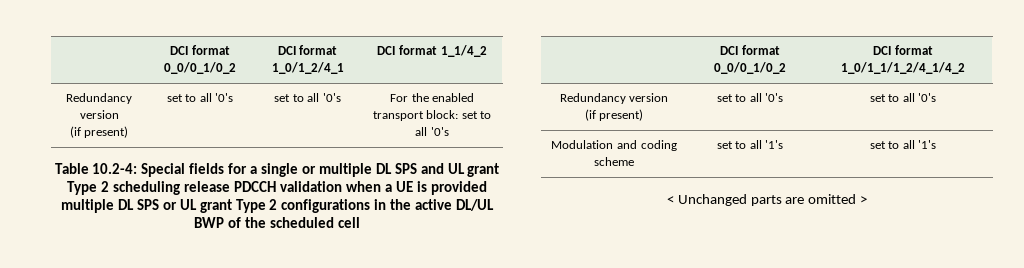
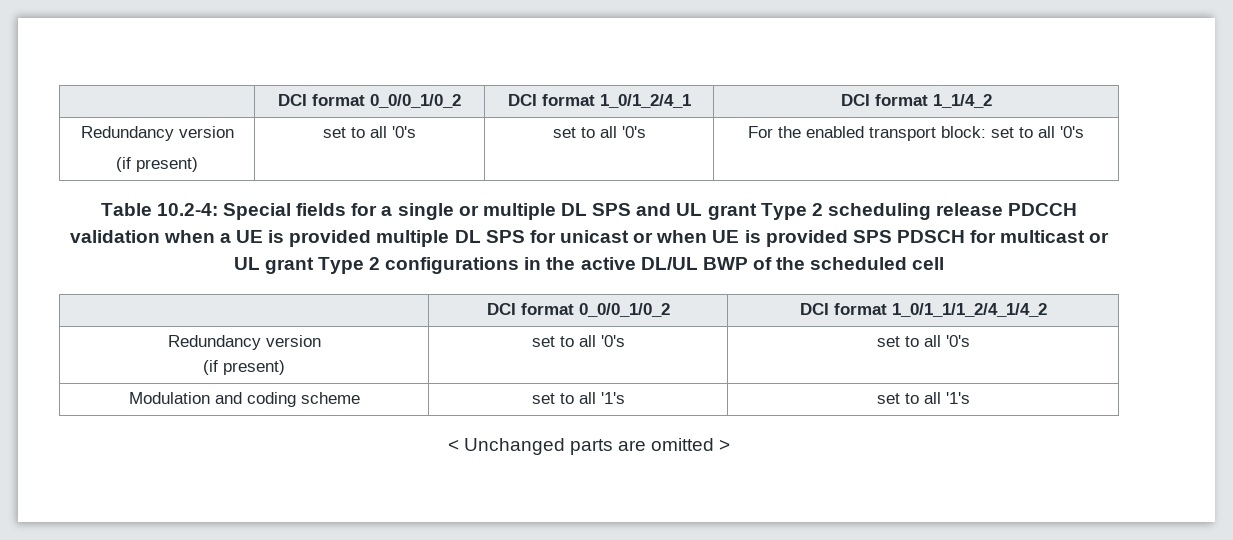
- Table 10.2-4: Special fields for a single or multiple DL SPS and UL grant Type 2 scheduling release PDCCH validation when a UE is provided multiple DL SPS or UL grant Type 2 configurations in the active DL/UL BWP of the scheduled cell
+ Table 10.2-4: Special fields for a single or multiple DL SPS and UL grant Type 2 scheduling release PDCCH validation when a UE is provided multiple DL SPS for unicast or when UE is provided SPS PDSCH for multicast or UL grant Type 2 configurations in the active DL/UL BWP of the scheduled cell

